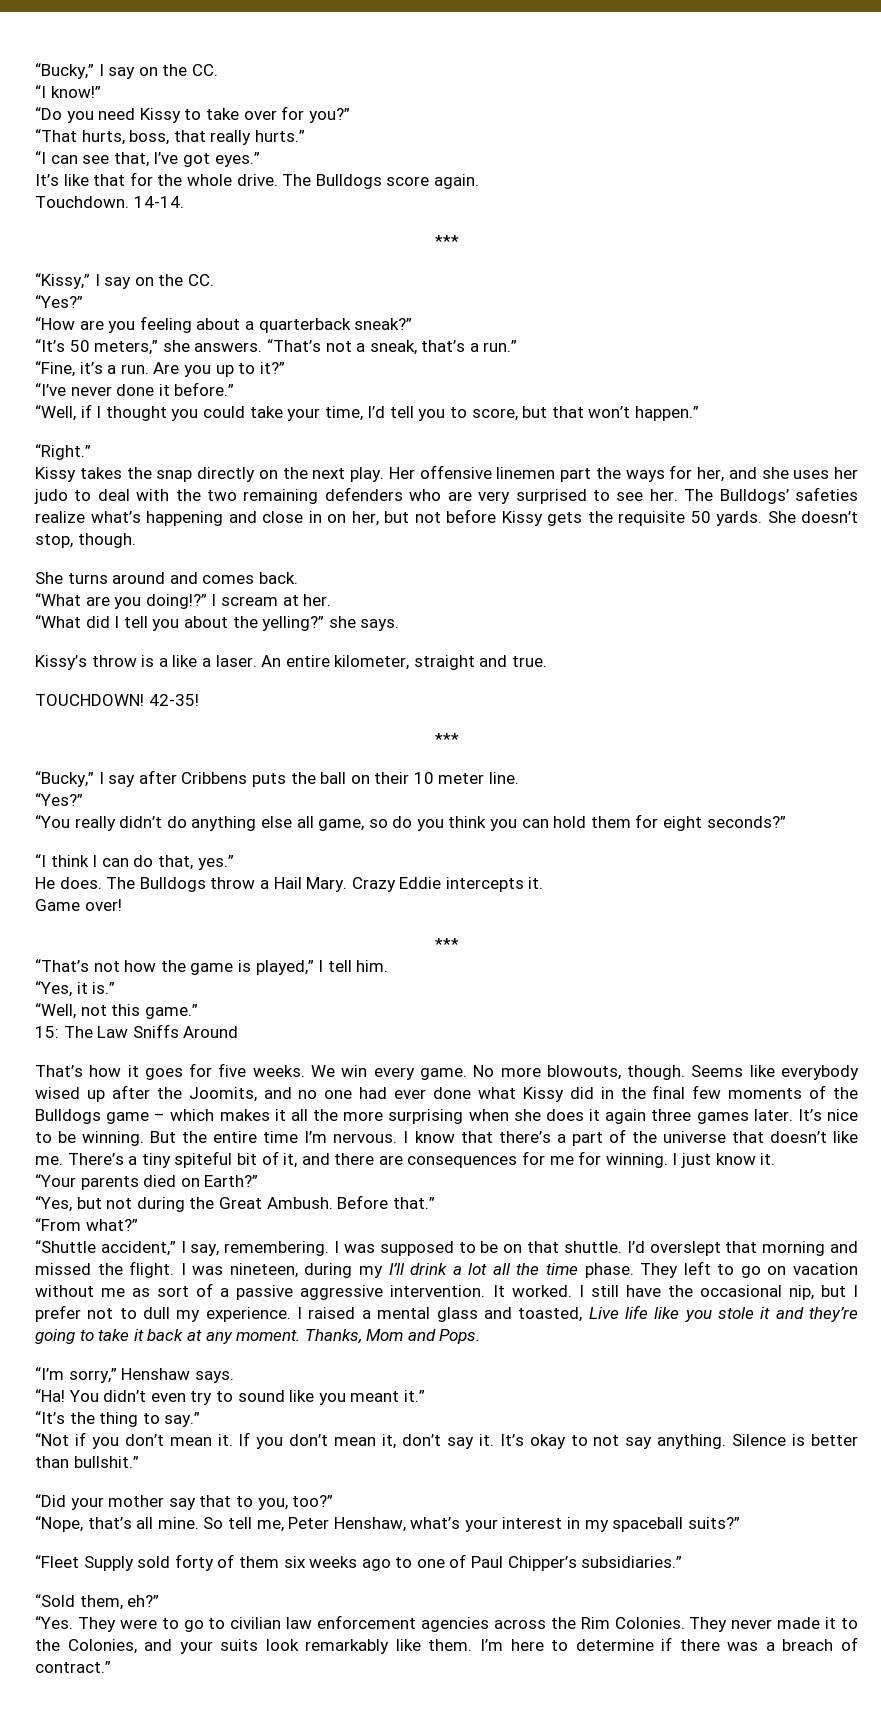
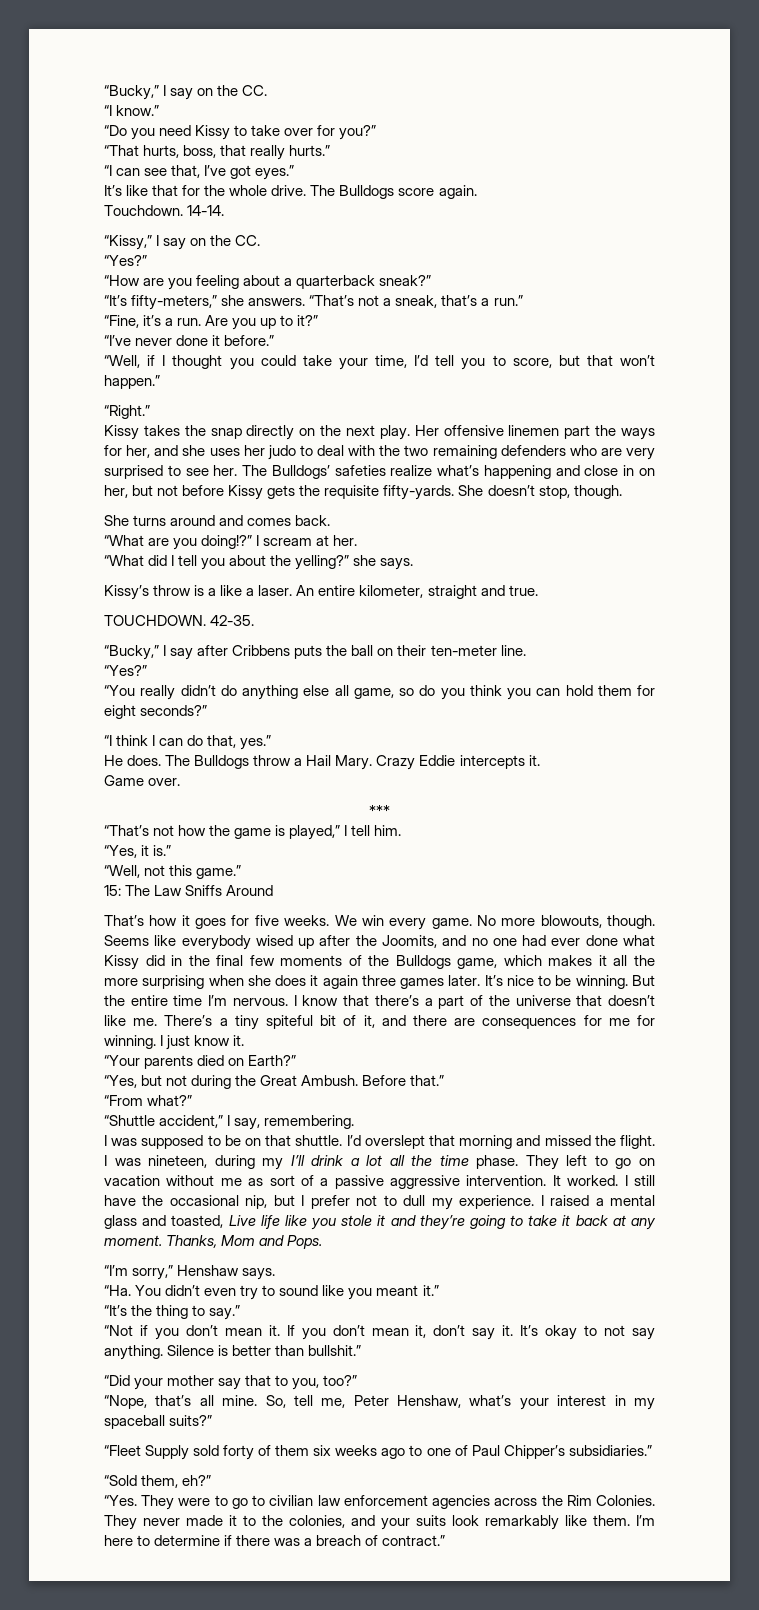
- “I know!”
+ “I know.”
  14-14.
- ***
- “It’s 50 meters,” she answers.
+ “It’s fifty-meters,” she answers.
- The Bulldogs’ safeties realize what’s happening and close in on her, but not before Kissy gets the requisite 50 yards.
+ The Bulldogs’ safeties realize what’s happening and close in on her, but not before Kissy gets the requisite fifty-yards.
- TOUCHDOWN! 42-35!
- ***
+ TOUCHDOWN. 42-35.
- “Bucky,” I say after Cribbens puts the ball on their 10 meter line.
+ “Bucky,” I say after Cribbens puts the ball on their ten-meter line.
- Game over!
+ Game over.
- Seems like everybody wised up after the Joomits, and no one had ever done what Kissy did in the final few moments of the Bulldogs game – which makes it all the more surprising when she does it again three games later.
+ Seems like everybody wised up after the Joomits, and no one had ever done what Kissy did in the final few moments of the Bulldogs game, which makes it all the more surprising when she does it again three games later.
- “Shuttle accident,” I say, remembering. I was supposed to be on that shuttle.
+ “Shuttle accident,” I say, remembering.
+ I was supposed to be on that shuttle.
- “Ha! You didn’t even try to sound like you meant it.”
+ “Ha. You didn’t even try to sound like you meant it.”
- So tell me, Peter Henshaw, what’s your interest in my spaceball suits?”
+ So, tell me, Peter Henshaw, what’s your interest in my spaceball suits?”
- They never made it to the Colonies, and your suits look remarkably like them.
+ They never made it to the colonies, and your suits look remarkably like them.

